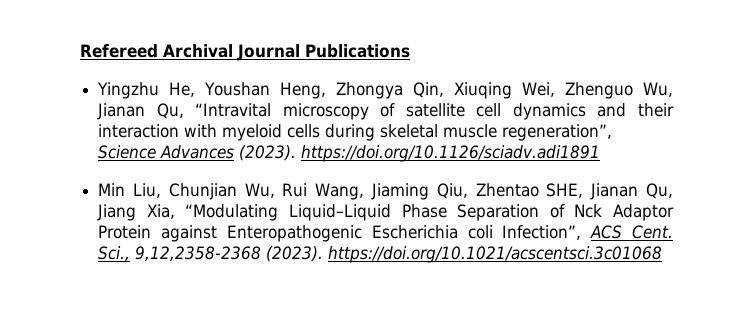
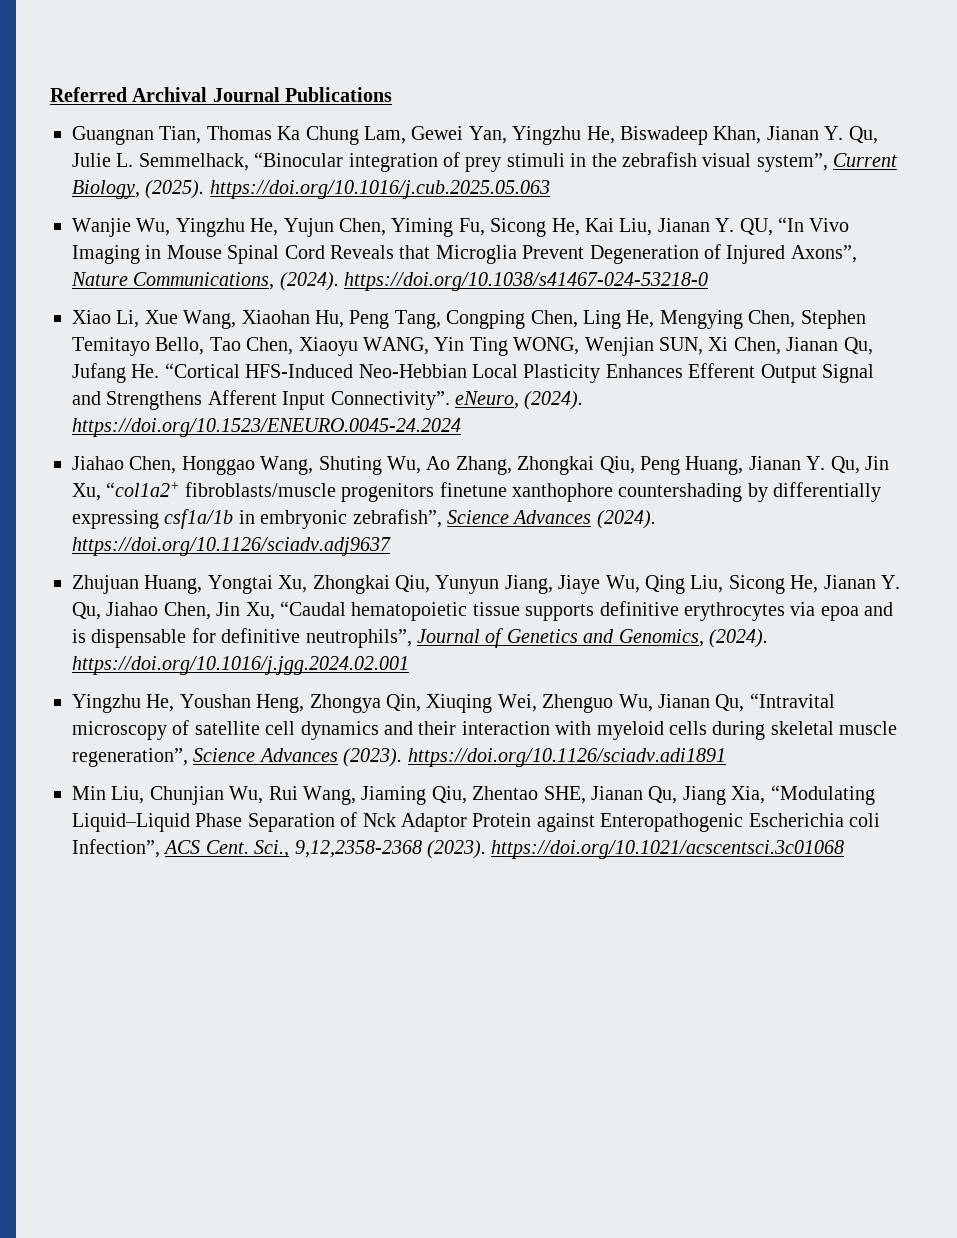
- Refereed Archival Journal Publications
+ Referred Archival Journal Publications
+ Guangnan Tian, Thomas Ka Chung Lam, Gewei Yan, Yingzhu He, Biswadeep Khan, Jianan Y. Qu, Julie L. Semmelhack, “Binocular integration of prey stimuli in the zebrafish visual system”, Current Biology, (2025). https://doi.org/10.1016/j.cub.2025.05.063
+ Wanjie Wu, Yingzhu He, Yujun Chen, Yiming Fu, Sicong He, Kai Liu, Jianan Y. QU, “In Vivo Imaging in Mouse Spinal Cord Reveals that Microglia Prevent Degeneration of Injured Axons”, Nature Communications, (2024). https://doi.org/10.1038/s41467-024-53218-0
+ Xiao Li, Xue Wang, Xiaohan Hu, Peng Tang, Congping Chen, Ling He, Mengying Chen, Stephen Temitayo Bello, Tao Chen, Xiaoyu WANG, Yin Ting WONG, Wenjian SUN, Xi Chen, Jianan Qu, Jufang He. “Cortical HFS-Induced Neo-Hebbian Local Plasticity Enhances Efferent Output Signal and Strengthens Afferent Input Connectivity”. eNeuro, (2024). https://doi.org/10.1523/ENEURO.0045-24.2024
+ Jiahao Chen, Honggao Wang, Shuting Wu, Ao Zhang, Zhongkai Qiu, Peng Huang, Jianan Y. Qu, Jin Xu, “col1a2+ fibroblasts/muscle progenitors finetune xanthophore countershading by differentially expressing csf1a/1b in embryonic zebrafish”, Science Advances (2024). https://doi.org/10.1126/sciadv.adj9637
+ Zhujuan Huang, Yongtai Xu, Zhongkai Qiu, Yunyun Jiang, Jiaye Wu, Qing Liu, Sicong He, Jianan Y. Qu, Jiahao Chen, Jin Xu, “Caudal hematopoietic tissue supports definitive erythrocytes via epoa and is dispensable for definitive neutrophils”, Journal of Genetics and Genomics, (2024). https://doi.org/10.1016/j.jgg.2024.02.001

